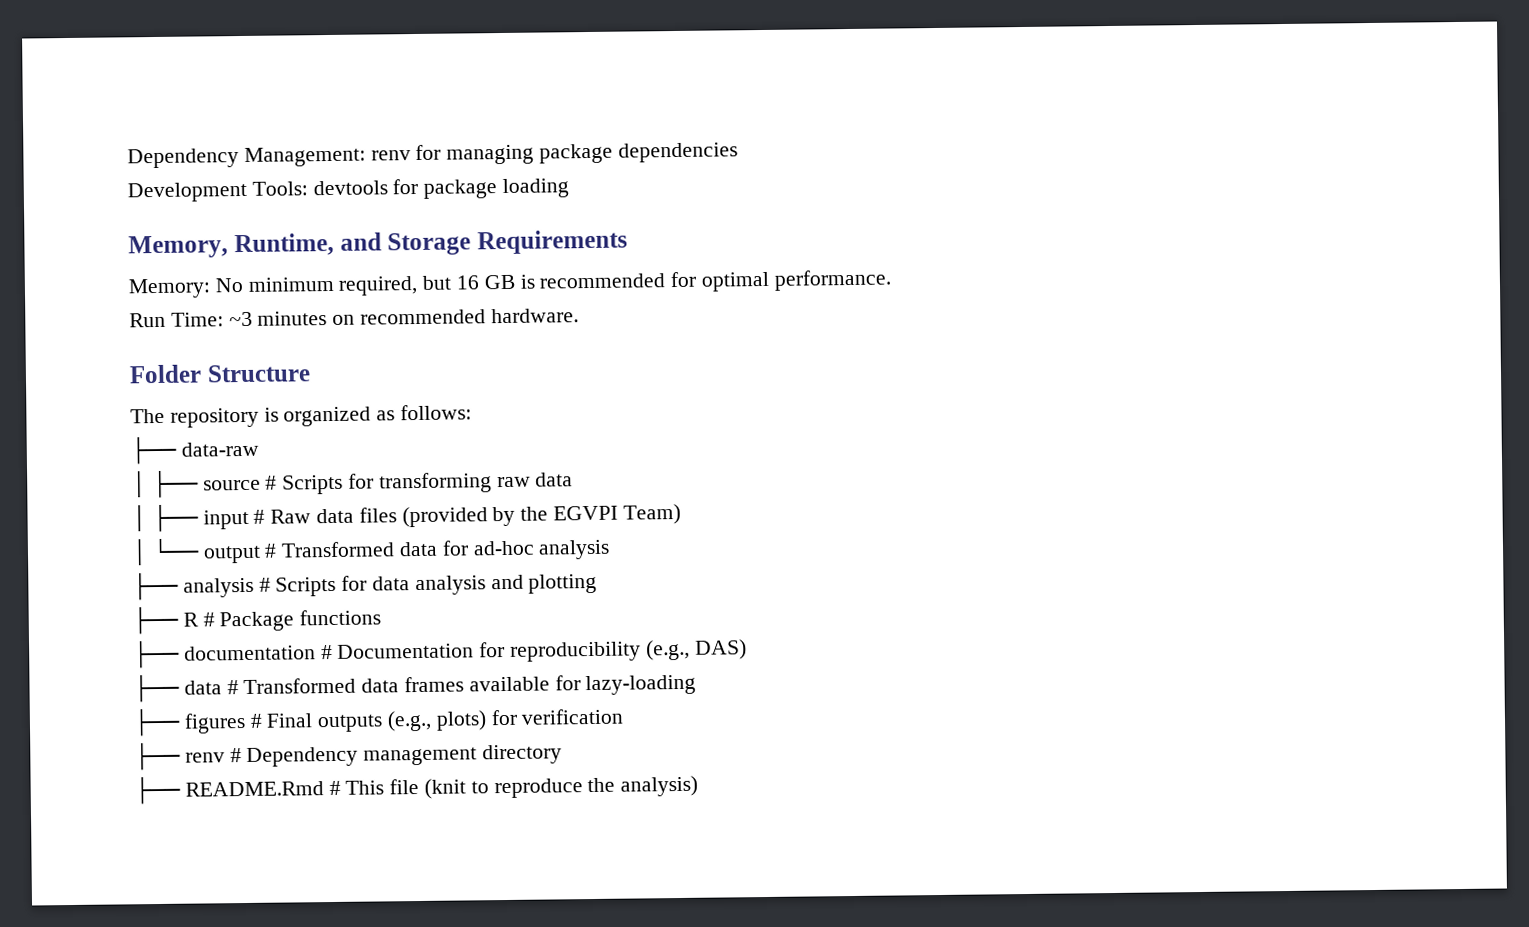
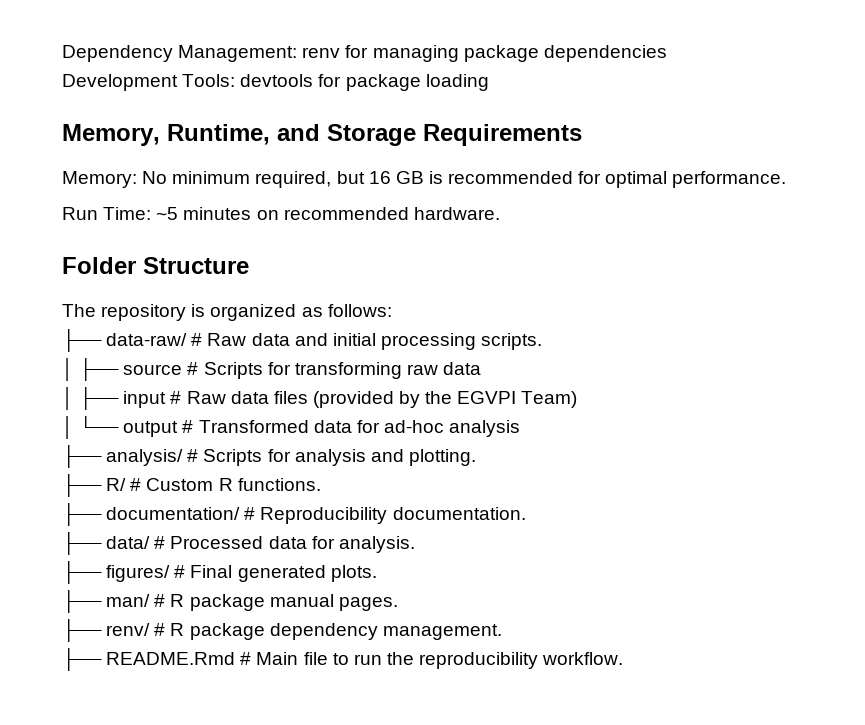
- Run Time: ~3 minutes on recommended hardware.
+ Run Time: ~5 minutes on recommended hardware.
- ├── data-raw
+ ├── data-raw/ # Raw data and initial processing scripts.
- ├── analysis # Scripts for data analysis and plotting
- ├── R # Package functions
- ├── documentation # Documentation for reproducibility (e.g., DAS)
- ├── data # Transformed data frames available for lazy-loading
- ├── figures # Final outputs (e.g., plots) for verification
- ├── renv # Dependency management directory
- ├── README.Rmd # This file (knit to reproduce the analysis)
+ ├── analysis/ # Scripts for analysis and plotting.
+ ├── R/ # Custom R functions.
+ ├── documentation/ # Reproducibility documentation.
+ ├── data/ # Processed data for analysis.
+ ├── figures/ # Final generated plots.
+ ├── man/ # R package manual pages.
+ ├── renv/ # R package dependency management.
+ ├── README.Rmd # Main file to run the reproducibility workflow.

